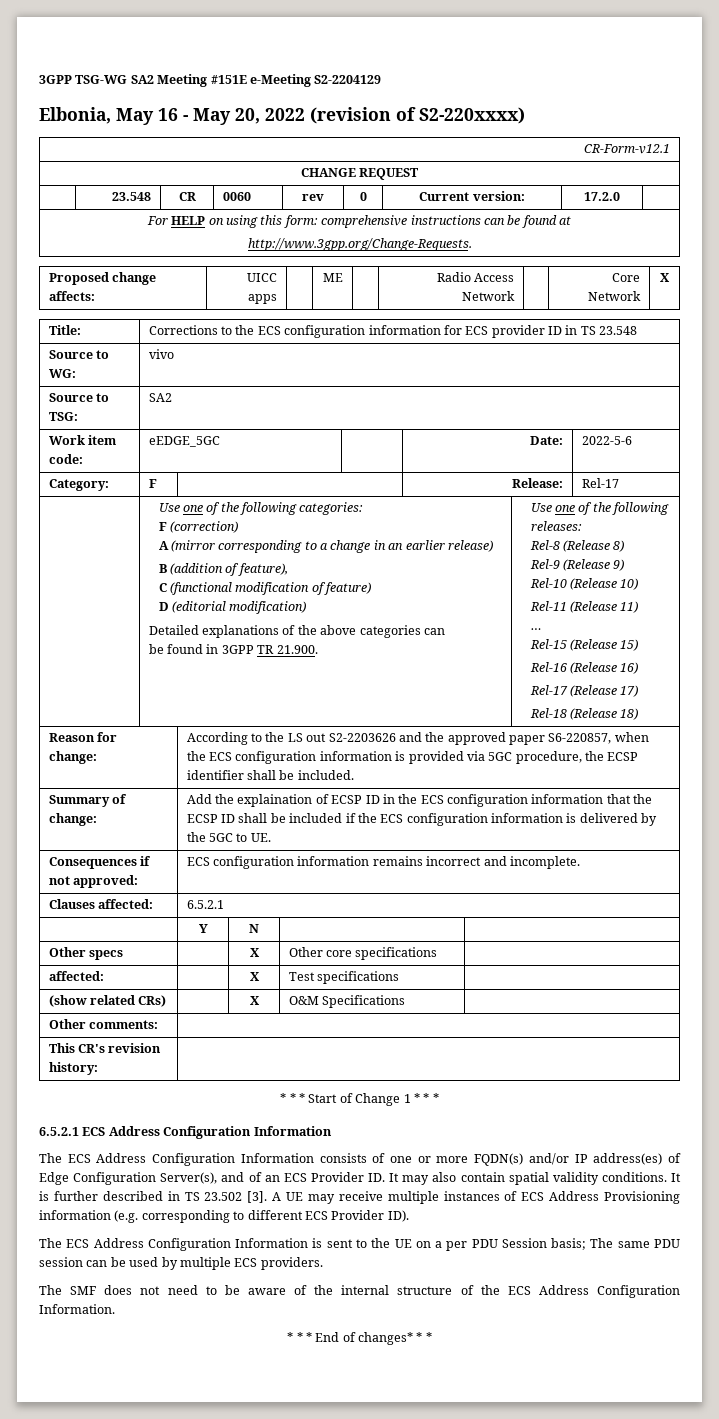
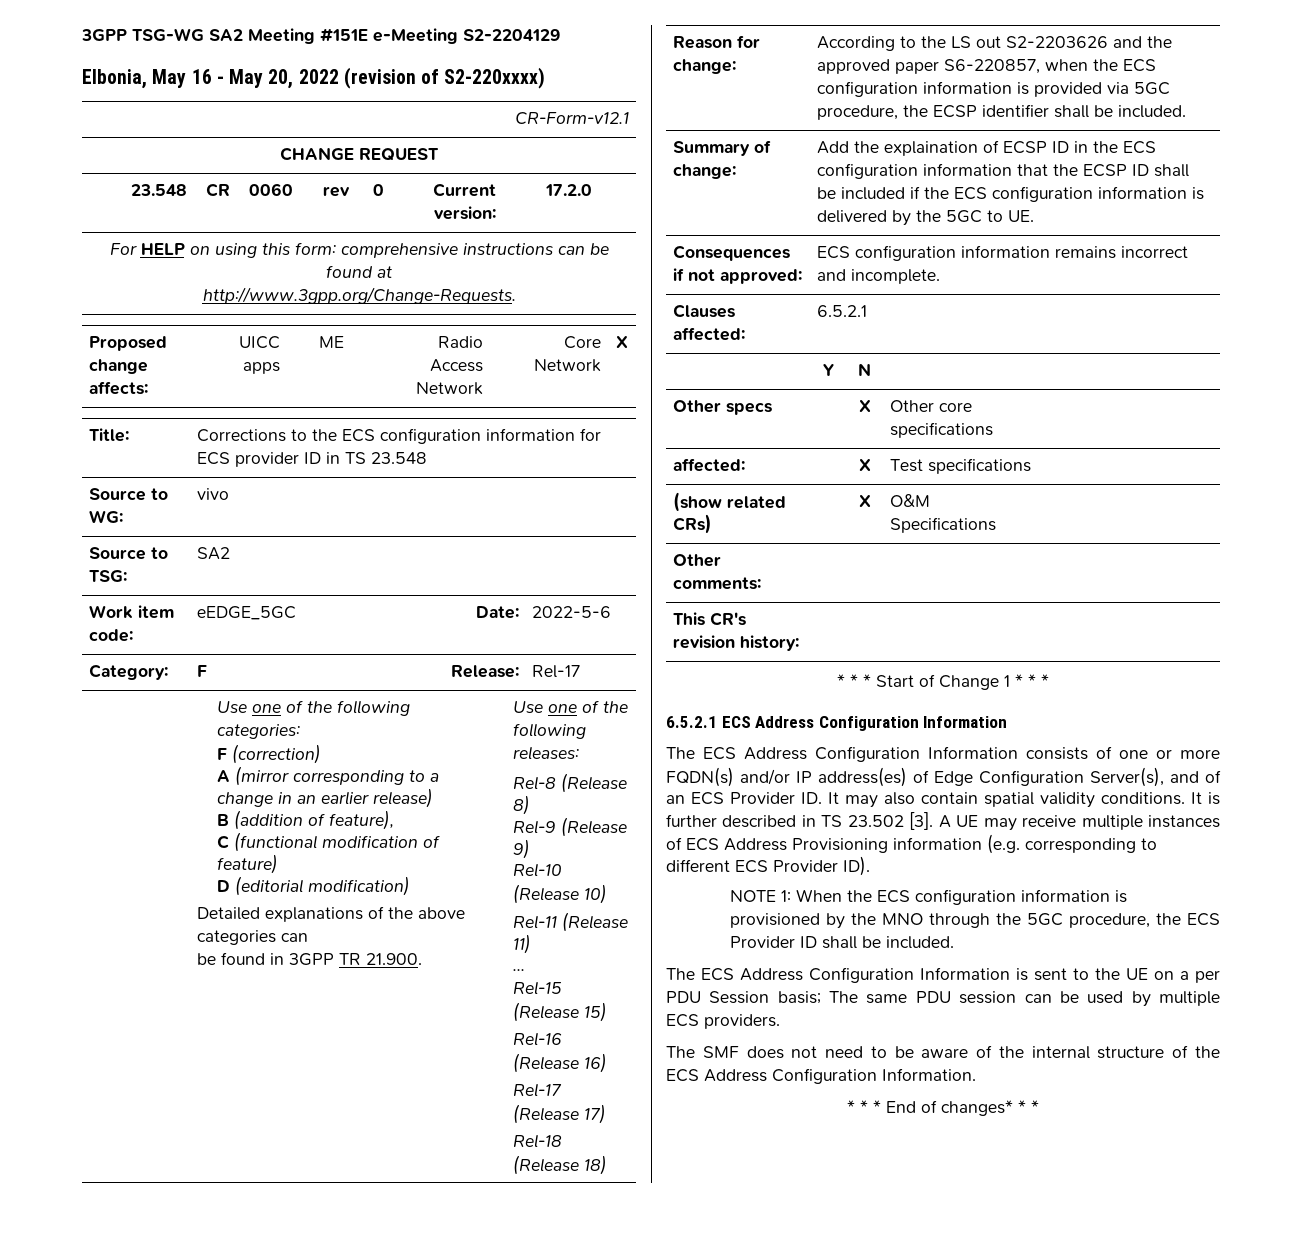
+ NOTE 1: When the ECS configuration information is provisioned by the MNO through the 5GC procedure, the ECS Provider ID shall be included.

